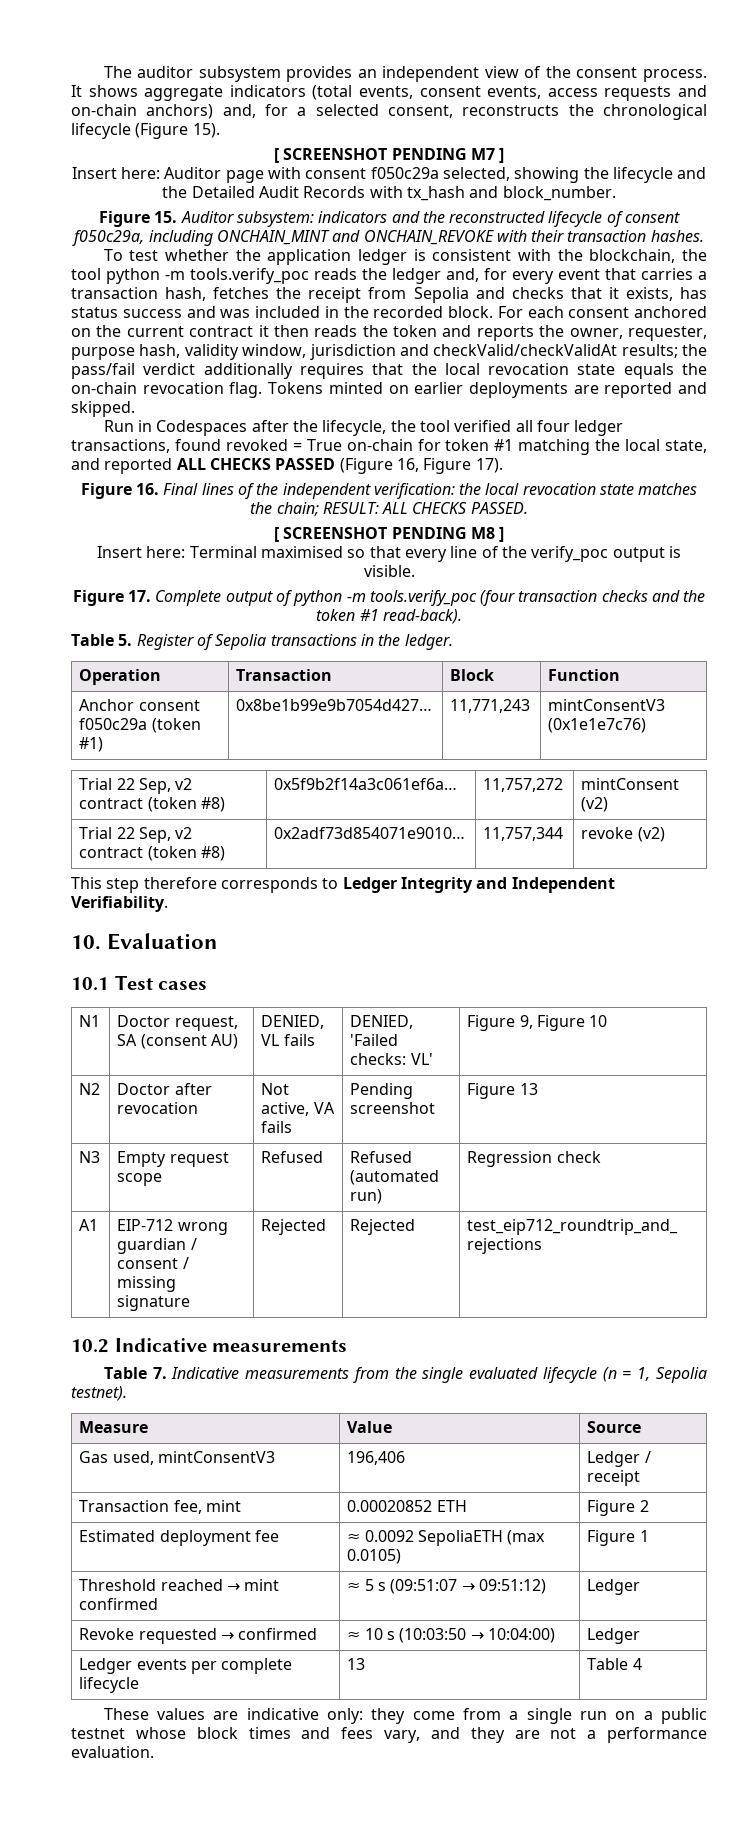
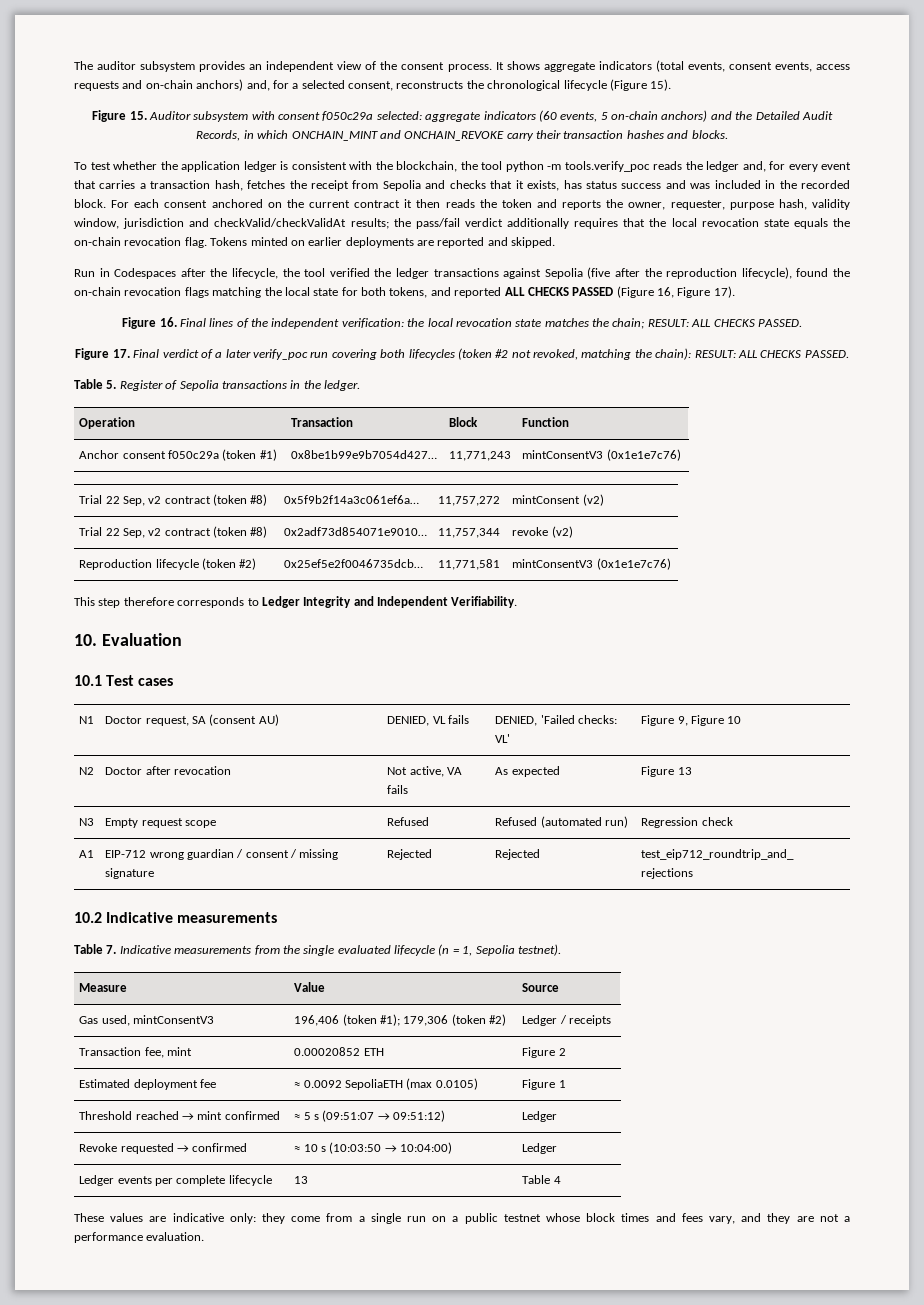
- [ SCREENSHOT PENDING M7 ]
- Insert here: Auditor page with consent f050c29a selected, showing the lifecycle and the Detailed Audit Records with tx_hash and block_number.
- Figure 15. Auditor subsystem: indicators and the reconstructed lifecycle of consent f050c29a, including ONCHAIN_MINT and ONCHAIN_REVOKE with their transaction hashes.
+ Figure 15. Auditor subsystem with consent f050c29a selected: aggregate indicators (60 events, 5 on-chain anchors) and the Detailed Audit Records, in which ONCHAIN_MINT and ONCHAIN_REVOKE carry their transaction hashes and blocks.
- Run in Codespaces after the lifecycle, the tool verified all four ledger transactions, found revoked = True on-chain for token #1 matching the local state, and reported ALL CHECKS PASSED (Figure 16, Figure 17).
+ Run in Codespaces after the lifecycle, the tool verified the ledger transactions against Sepolia (five after the reproduction lifecycle), found the on-chain revocation flags matching the local state for both tokens, and reported ALL CHECKS PASSED (Figure 16, Figure 17).
- [ SCREENSHOT PENDING M8 ]
- Insert here: Terminal maximised so that every line of the verify_poc output is visible.
- Figure 17. Complete output of python -m tools.verify_poc (four transaction checks and the token #1 read-back).
+ Figure 17. Final verdict of a later verify_poc run covering both lifecycles (token #2 not revoked, matching the chain): RESULT: ALL CHECKS PASSED.
+ Reproduction lifecycle (token #2) | 0x25ef5e2f0046735dcb… | 11,771,581 | mintConsentV3 (0x1e1e7c76)
- N2 | Doctor after revocation | Not active, VA fails | Pending screenshot | Figure 13
+ N2 | Doctor after revocation | Not active, VA fails | As expected | Figure 13
- Gas used, mintConsentV3 | 196,406 | Ledger / receipt
+ Gas used, mintConsentV3 | 196,406 (token #1); 179,306 (token #2) | Ledger / receipts

